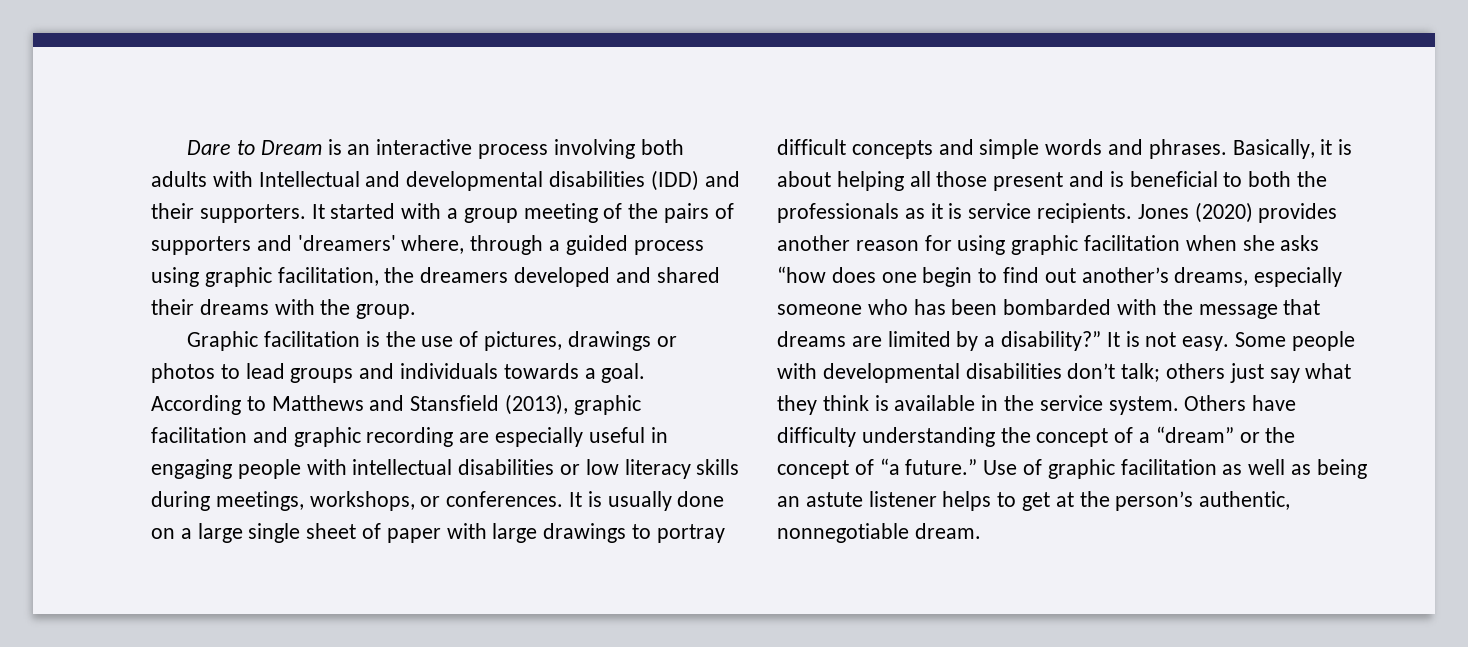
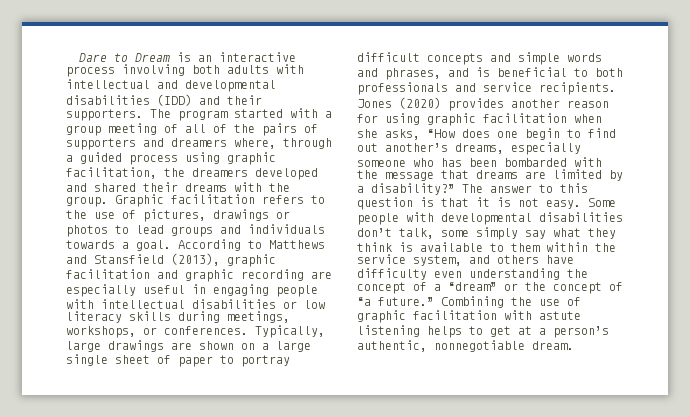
- Dare to Dream is an interactive process involving both adults with Intellectual and developmental disabilities (IDD) and their supporters.
+ Dare to Dream is an interactive process involving both adults with intellectual and developmental disabilities (IDD) and their supporters.
- It started with a group meeting of the pairs of supporters and 'dreamers' where, through a guided process using graphic facilitation, the dreamers developed and shared their dreams with the group.
- Graphic facilitation is the use of pictures, drawings or photos to lead groups and individuals towards a goal.
+ The program started with a group meeting of all of the pairs of supporters and dreamers where, through a guided process using graphic facilitation, the dreamers developed and shared their dreams with the group. Graphic facilitation refers to the use of pictures, drawings or photos to lead groups and individuals towards a goal.
- It is usually done on a large single sheet of paper with large drawings to portray difficult concepts and simple words and phrases. Basically, it is about helping all those present and is beneficial to both the professionals as it is service recipients.
+ Typically, large drawings are shown on a large single sheet of paper to portray difficult concepts and simple words and phrases, and is beneficial to both professionals and service recipients.
- Jones (2020) provides another reason for using graphic facilitation when she asks “how does one begin to find out another’s dreams, especially someone who has been bombarded with the message that dreams are limited by a disability?”
+ Jones (2020) provides another reason for using graphic facilitation when she asks, “How does one begin to find out another’s dreams, especially someone who has been bombarded with the message that dreams are limited by a disability?”
- It is not easy.
+ The answer to this question is that it is not easy.
- Some people with developmental disabilities don’t talk; others just say what they think is available in the service system. Others have difficulty understanding the concept of a “dream” or the concept of “a future.”
+ Some people with developmental disabilities don’t talk, some simply say what they think is available to them within the service system, and others have difficulty even understanding the concept of a “dream” or the concept of “a future.”
- Use of graphic facilitation as well as being an astute listener helps to get at the person’s authentic, nonnegotiable dream.
+ Combining the use of graphic facilitation with astute listening helps to get at a person’s authentic, nonnegotiable dream.

